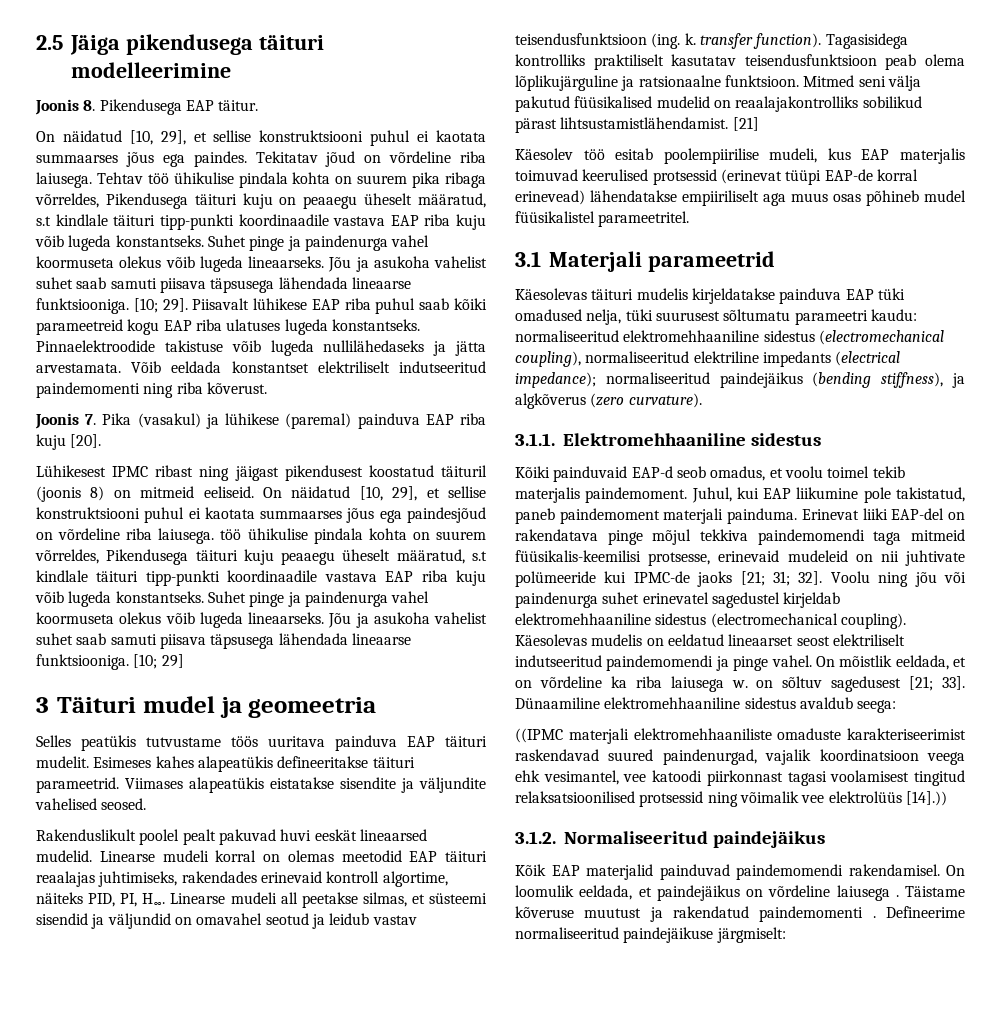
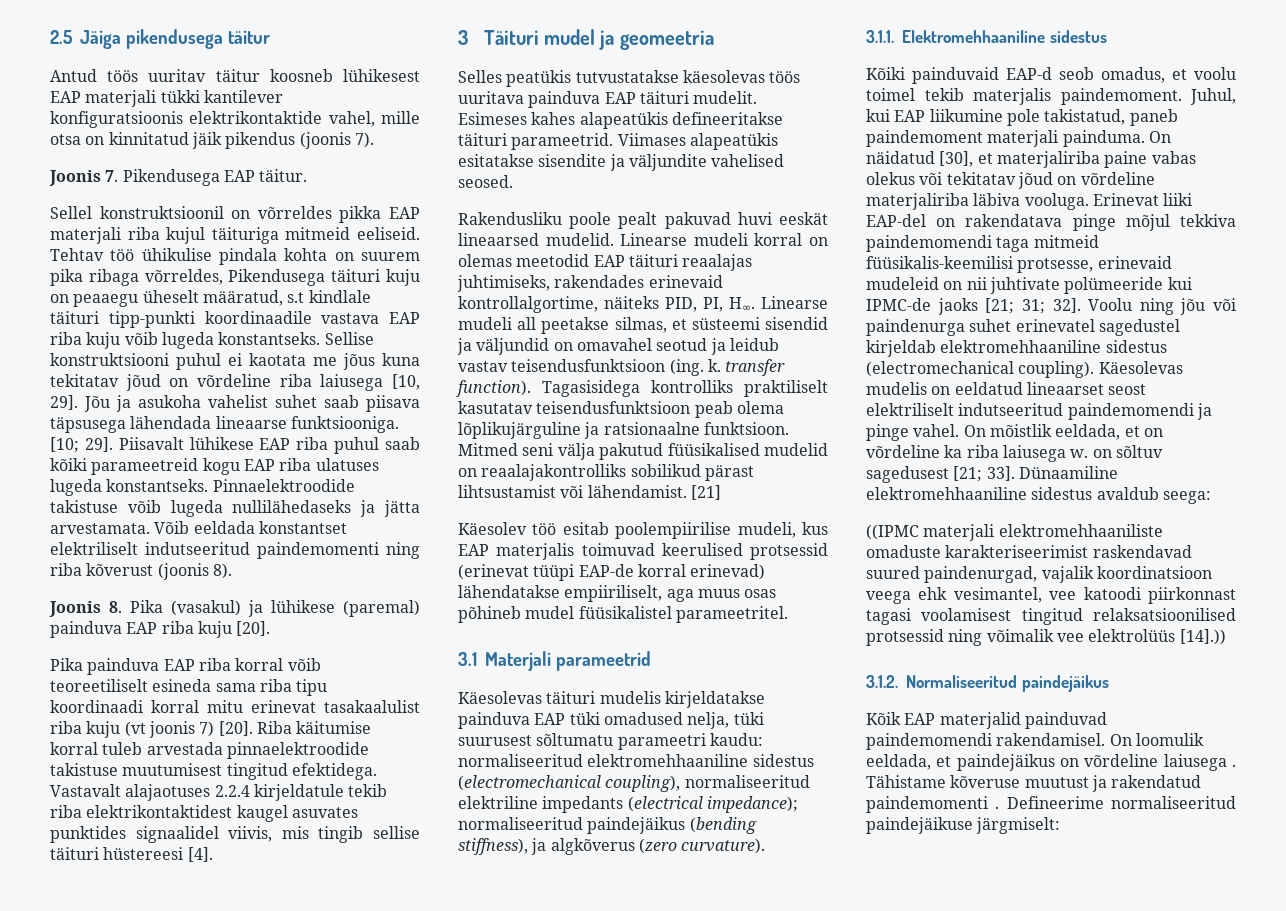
- 2.5 Jäiga pikendusega täituri modelleerimine
- Joonis 8. Pikendusega EAP täitur.
+ 2.5 Jäiga pikendusega täitur
+ Antud töös uuritav täitur koosneb lühikesest EAP materjali tükki kantilever konfiguratsioonis elektrikontaktide vahel, mille otsa on kinnitatud jäik pikendus (joonis 7).
+ Joonis 7. Pikendusega EAP täitur.
- On näidatud [10, 29], et sellise konstruktsiooni puhul ei kaotata summaarses jõus ega paindes. Tekitatav jõud on võrdeline riba laiusega.
+ Sellel konstruktsioonil on võrreldes pikka EAP materjali riba kujul täituriga mitmeid eeliseid.
- Tehtav töö ühikulise pindala kohta on suurem pika ribaga võrreldes, Pikendusega täituri kuju on peaaegu üheselt määratud, s.t kindlale täituri tipp-punkti koordinaadile vastava EAP riba kuju võib lugeda konstantseks. Suhet pinge ja paindenurga vahel koormuseta olekus võib lugeda lineaarseks. Jõu ja asukoha vahelist suhet saab samuti piisava täpsusega lähendada lineaarse funktsiooniga.
+ Tehtav töö ühikulise pindala kohta on suurem pika ribaga võrreldes, Pikendusega täituri kuju on peaaegu üheselt määratud, s.t kindlale täituri tipp-punkti koordinaadile vastava EAP riba kuju võib lugeda konstantseks. Sellise konstruktsiooni puhul ei kaotata me jõus kuna tekitatav jõud on võrdeline riba laiusega [10, 29]. Jõu ja asukoha vahelist suhet saab piisava täpsusega lähendada lineaarse funktsiooniga.
- Võib eeldada konstantset elektriliselt indutseeritud paindemomenti ning riba kõverust.
- Joonis 7. Pika (vasakul) ja lühikese (paremal) painduva EAP riba kuju [20].
+ Võib eeldada konstantset elektriliselt indutseeritud paindemomenti ning riba kõverust (joonis 8).
+ Joonis 8. Pika (vasakul) ja lühikese (paremal) painduva EAP riba kuju [20].
- Lühikesest IPMC ribast ning jäigast pikendusest koostatud täituril (joonis 8) on mitmeid eeliseid. On näidatud [10, 29], et sellise konstruktsiooni puhul ei kaotata summaarses jõus ega paindesjõud on võrdeline riba laiusega. töö ühikulise pindala kohta on suurem võrreldes, Pikendusega täituri kuju peaaegu üheselt määratud, s.t kindlale täituri tipp-punkti koordinaadile vastava EAP riba kuju võib lugeda konstantseks. Suhet pinge ja paindenurga vahel koormuseta olekus võib lugeda lineaarseks. Jõu ja asukoha vahelist suhet saab samuti piisava täpsusega lähendada lineaarse funktsiooniga. [10; 29]
+ Pika painduva EAP riba korral võib teoreetiliselt esineda sama riba tipu koordinaadi korral mitu erinevat tasakaalulist riba kuju (vt joonis 7) [20]. Riba käitumise korral tuleb arvestada pinnaelektroodide takistuse muutumisest tingitud efektidega. Vastavalt alajaotuses 2.2.4 kirjeldatule tekib riba elektrikontaktidest kaugel asuvates punktides signaalidel viivis, mis tingib sellise täituri hüstereesi [4].
- Selles peatükis tutvustame töös uuritava painduva EAP täituri mudelit.
+ Selles peatükis tutvustatakse käesolevas töös uuritava painduva EAP täituri mudelit.
- Viimases alapeatükis eistatakse sisendite ja väljundite vahelised seosed.
+ Viimases alapeatükis esitatakse sisendite ja väljundite vahelised seosed.
- Rakenduslikult poolel pealt pakuvad huvi eeskät lineaarsed mudelid.
+ Rakendusliku poole pealt pakuvad huvi eeskät lineaarsed mudelid.
- Linearse mudeli korral on olemas meetodid EAP täituri reaalajas juhtimiseks, rakendades erinevaid kontroll algortime, näiteks PID, PI, H∞. Linearse mudeli all peetakse silmas, et süsteemi sisendid ja väljundid on omavahel seotud ja leidub vastav teisendusfunktsioon (ing. k. transfer function).
+ Linearse mudeli korral on olemas meetodid EAP täituri reaalajas juhtimiseks, rakendades erinevaid kontrollalgortime, näiteks PID, PI, H∞. Linearse mudeli all peetakse silmas, et süsteemi sisendid ja väljundid on omavahel seotud ja leidub vastav teisendusfunktsioon (ing. k. transfer function).
- Mitmed seni välja pakutud füüsikalised mudelid on reaalajakontrolliks sobilikud pärast lihtsustamistlähendamist.
+ Mitmed seni välja pakutud füüsikalised mudelid on reaalajakontrolliks sobilikud pärast lihtsustamist või lähendamist.
- Käesolev töö esitab poolempiirilise mudeli, kus EAP materjalis toimuvad keerulised protsessid (erinevat tüüpi EAP-de korral erinevead) lähendatakse empiiriliselt aga muus osas põhineb mudel füüsikalistel parameetritel.
+ Käesolev töö esitab poolempiirilise mudeli, kus EAP materjalis toimuvad keerulised protsessid (erinevat tüüpi EAP-de korral erinevad) lähendatakse empiiriliselt, aga muus osas põhineb mudel füüsikalistel parameetritel.
+ On näidatud [30], et materjaliriba paine vabas olekus või tekitatav jõud on võrdeline materjaliriba läbiva vooluga.
- Täistame kõveruse muutust ja rakendatud paindemomenti .
+ Tähistame kõveruse muutust ja rakendatud paindemomenti .

